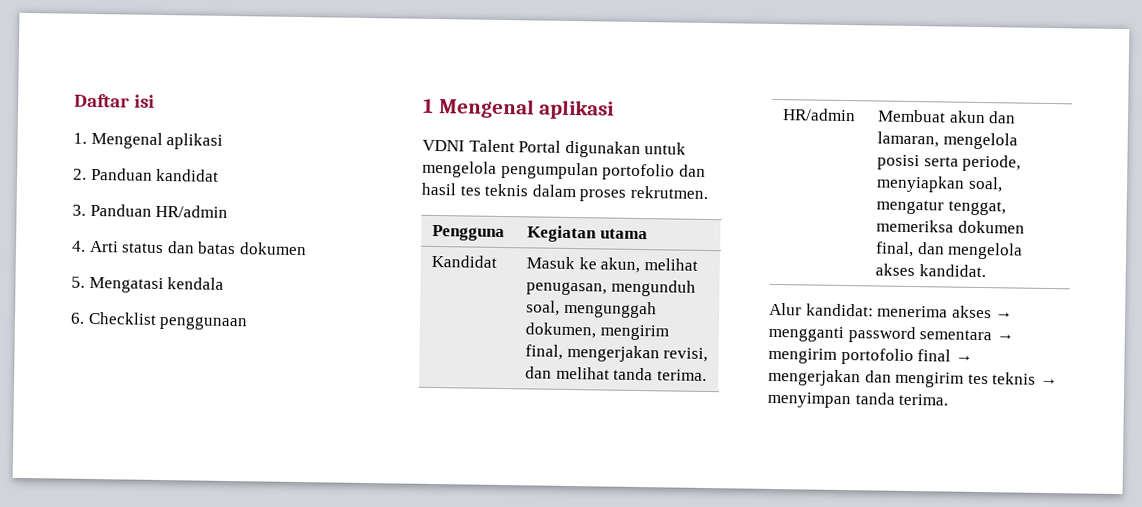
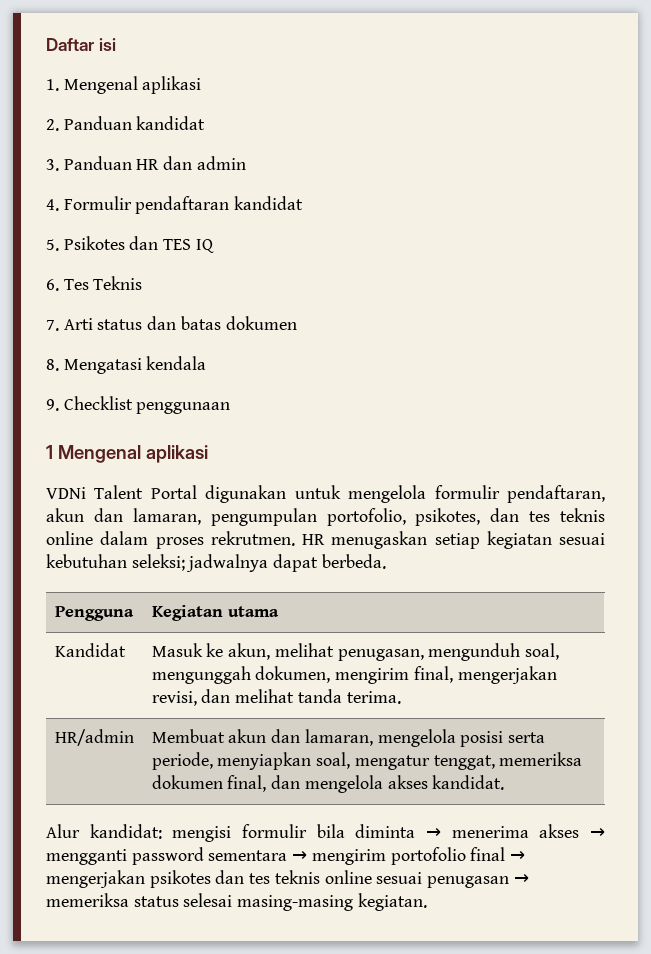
- 3. Panduan HR/admin
- 4. Arti status dan batas dokumen
+ 3. Panduan HR dan admin
+ 4. Formulir pendaftaran kandidat
+ 5. Psikotes dan TES IQ
+ 6. Tes Teknis
+ 7. Arti status dan batas dokumen
- 5. Mengatasi kendala
+ 8. Mengatasi kendala
- 6. Checklist penggunaan
+ 9. Checklist penggunaan
- VDNI Talent Portal digunakan untuk mengelola pengumpulan portofolio dan hasil tes teknis dalam proses rekrutmen.
+ VDNi Talent Portal digunakan untuk mengelola formulir pendaftaran, akun dan lamaran, pengumpulan portofolio, psikotes, dan tes teknis online dalam proses rekrutmen. HR menugaskan setiap kegiatan sesuai kebutuhan seleksi; jadwalnya dapat berbeda.
- Alur kandidat: menerima akses → mengganti password sementara → mengirim portofolio final → mengerjakan dan mengirim tes teknis → menyimpan tanda terima.
+ Alur kandidat: mengisi formulir bila diminta → menerima akses → mengganti password sementara → mengirim portofolio final → mengerjakan psikotes dan tes teknis online sesuai penugasan → memeriksa status selesai masing-masing kegiatan.

